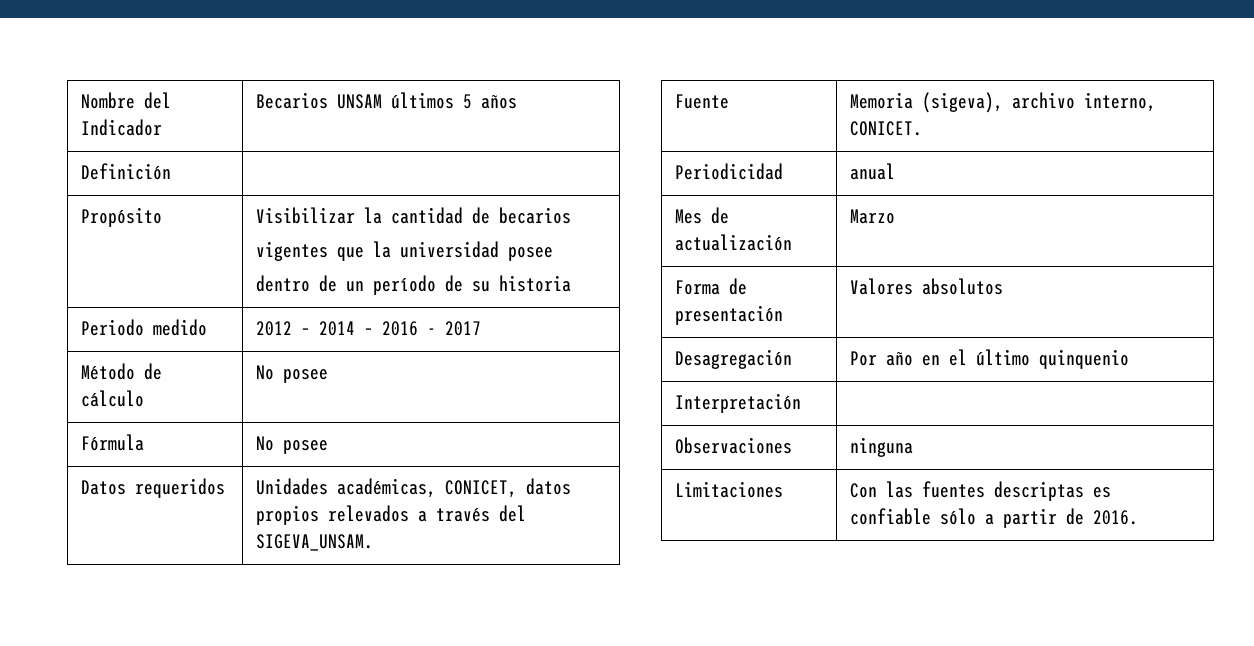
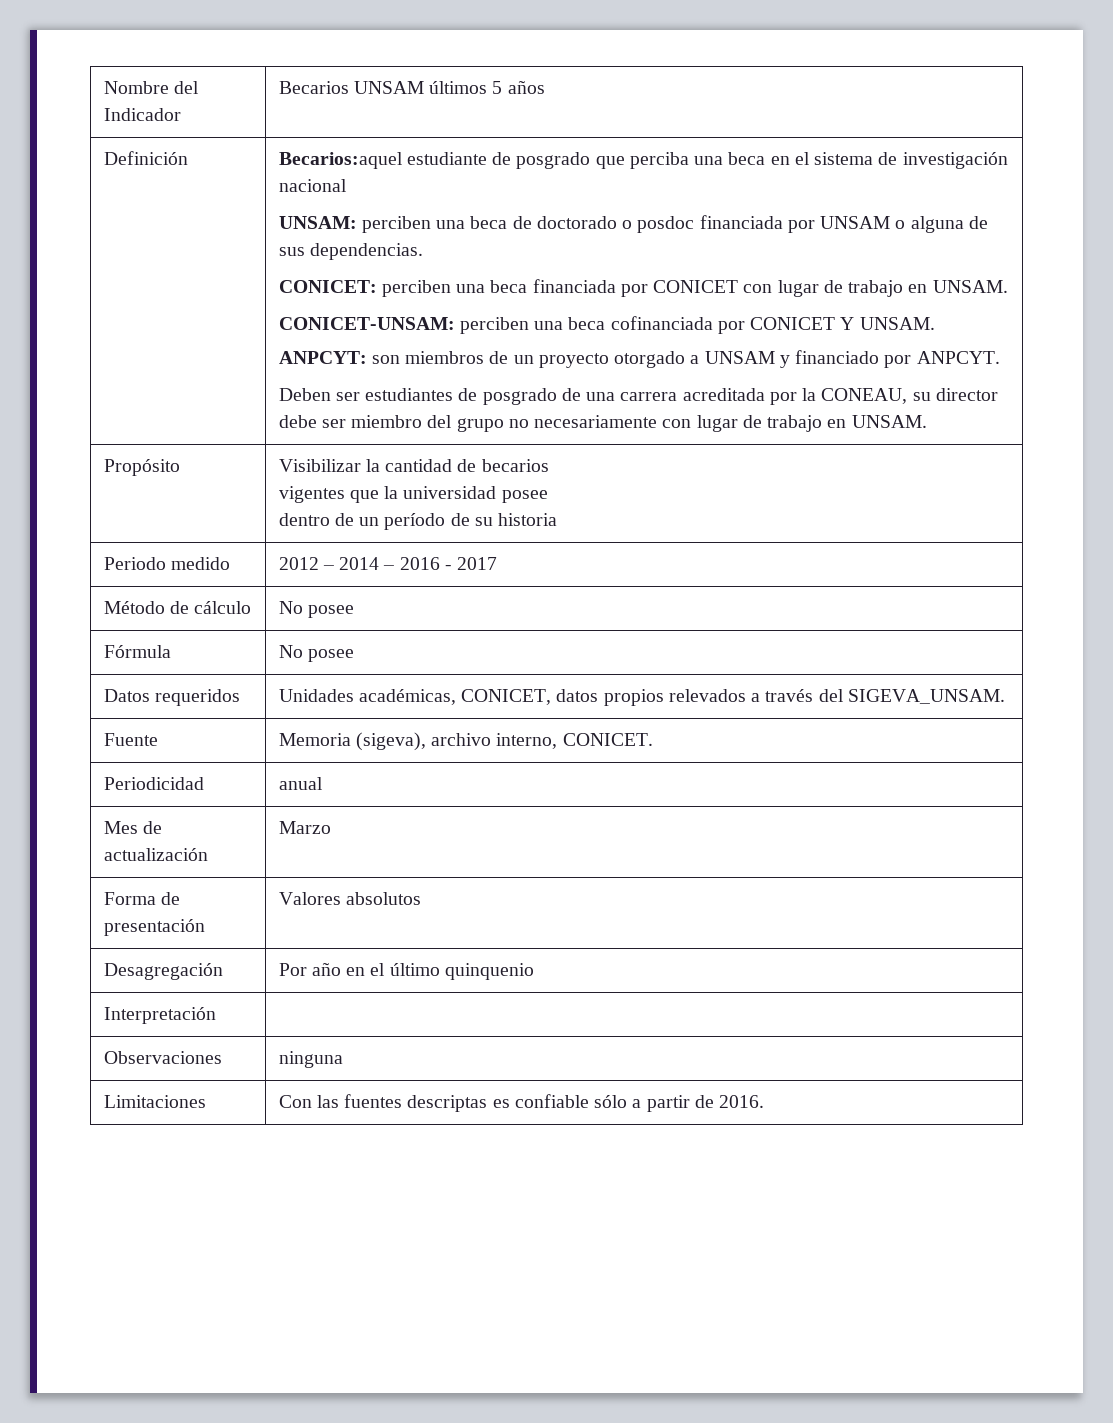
+ Becarios:aquel estudiante de posgrado que perciba una beca en el sistema de investigación nacional
+ UNSAM: perciben una beca de doctorado o posdoc financiada por UNSAM o alguna de sus dependencias.
+ CONICET: perciben una beca financiada por CONICET con lugar de trabajo en UNSAM.
+ CONICET-UNSAM: perciben una beca cofinanciada por CONICET Y UNSAM.
+ ANPCYT: son miembros de un proyecto otorgado a UNSAM y financiado por ANPCYT.
+ Deben ser estudiantes de posgrado de una carrera acreditada por la CONEAU, su director debe ser miembro del grupo no necesariamente con lugar de trabajo en UNSAM.

